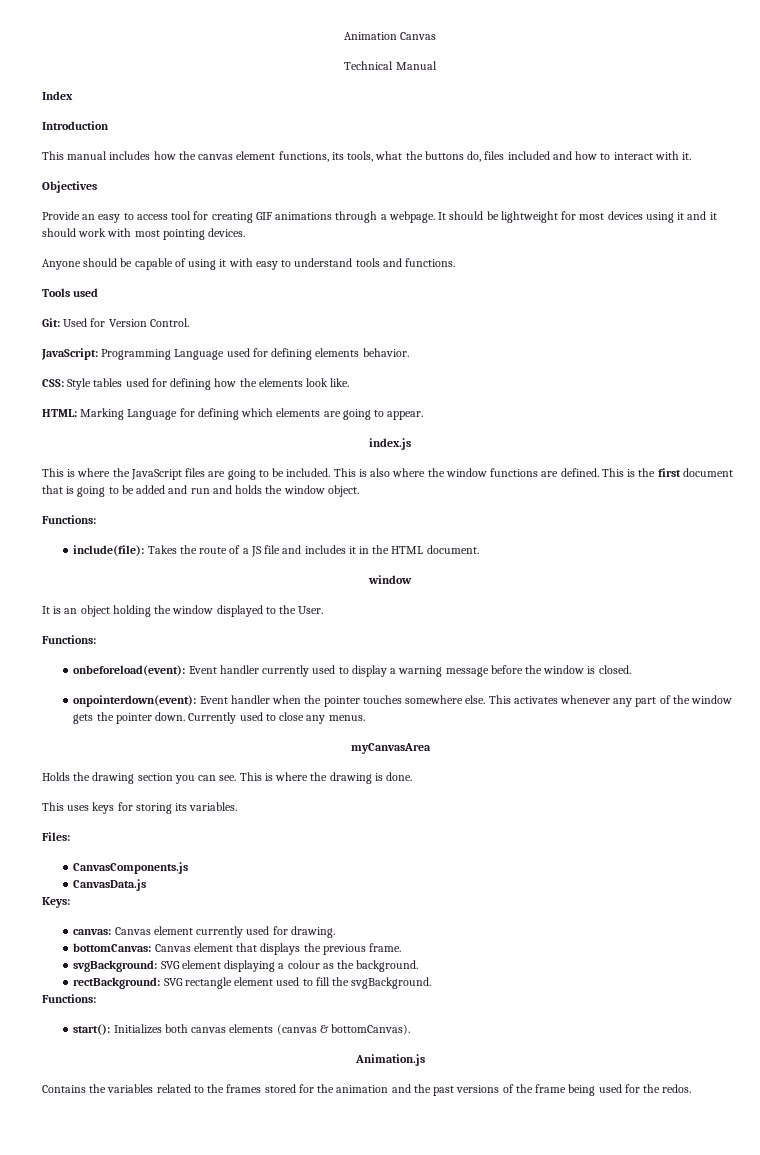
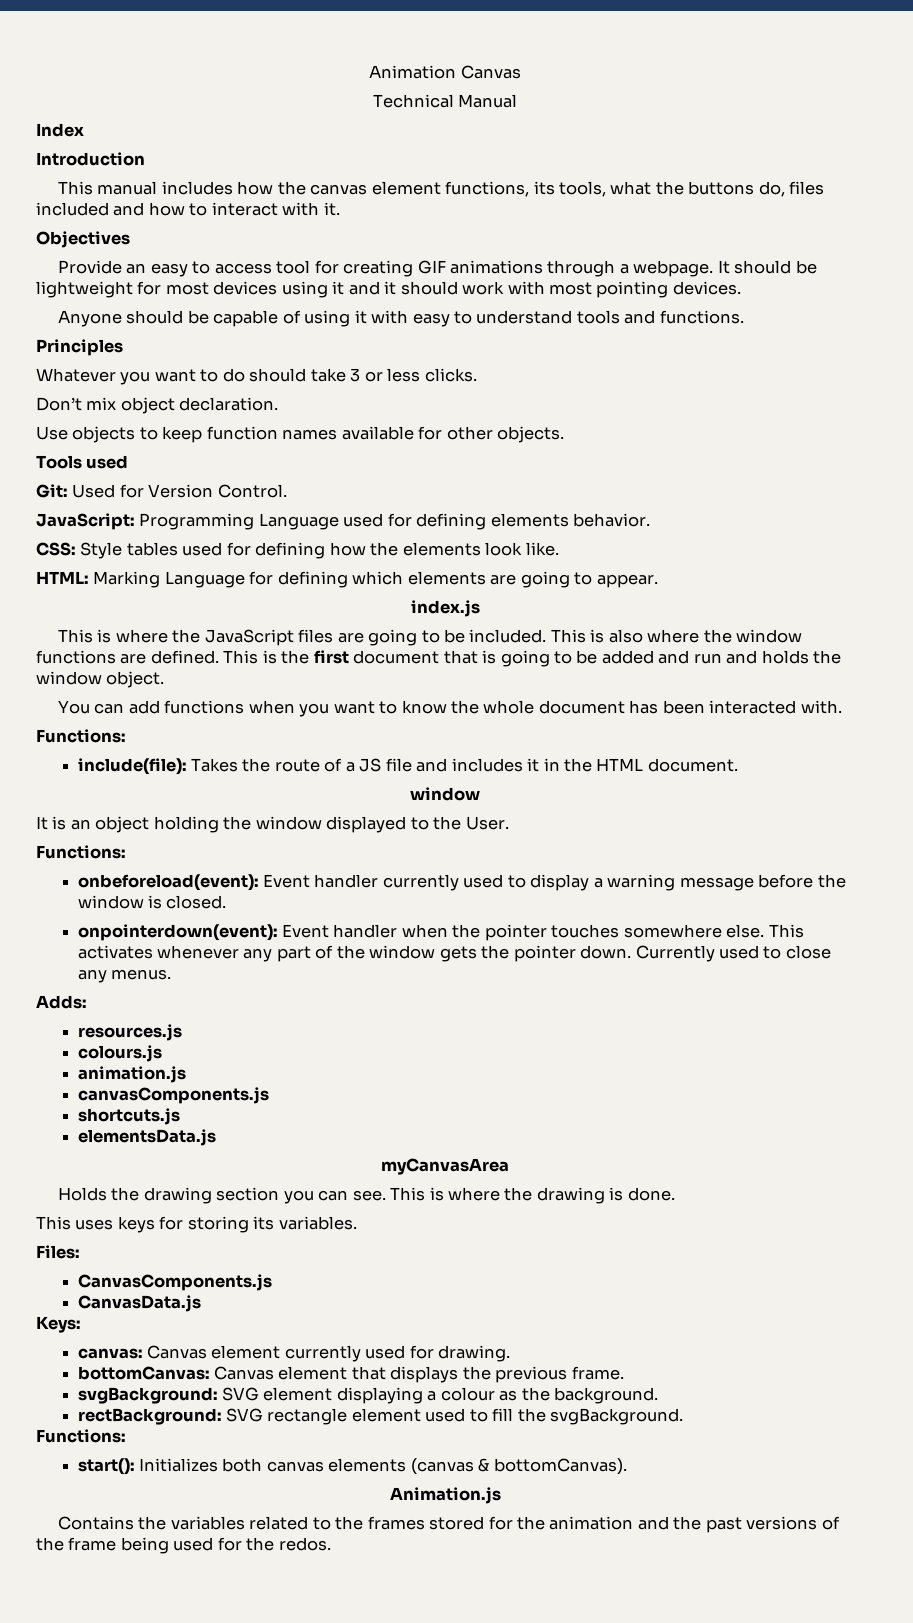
+ Principles
+ Whatever you want to do should take 3 or less clicks.
+ Don’t mix object declaration.
+ Use objects to keep function names available for other objects.
+ You can add functions when you want to know the whole document has been interacted with.
+ Adds:
+ resources.js
+ colours.js
+ animation.js
+ canvasComponents.js
+ shortcuts.js
+ elementsData.js

